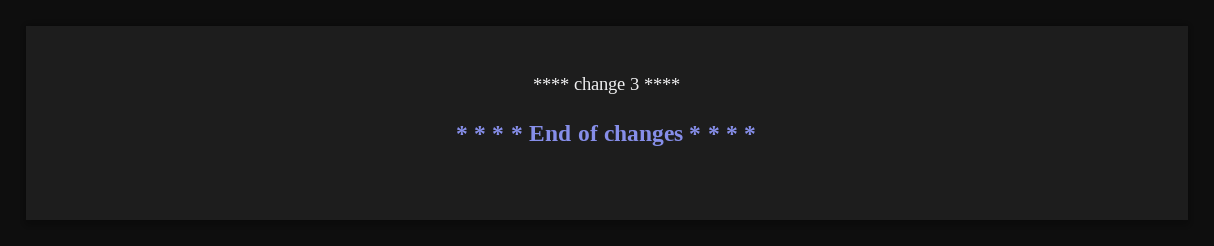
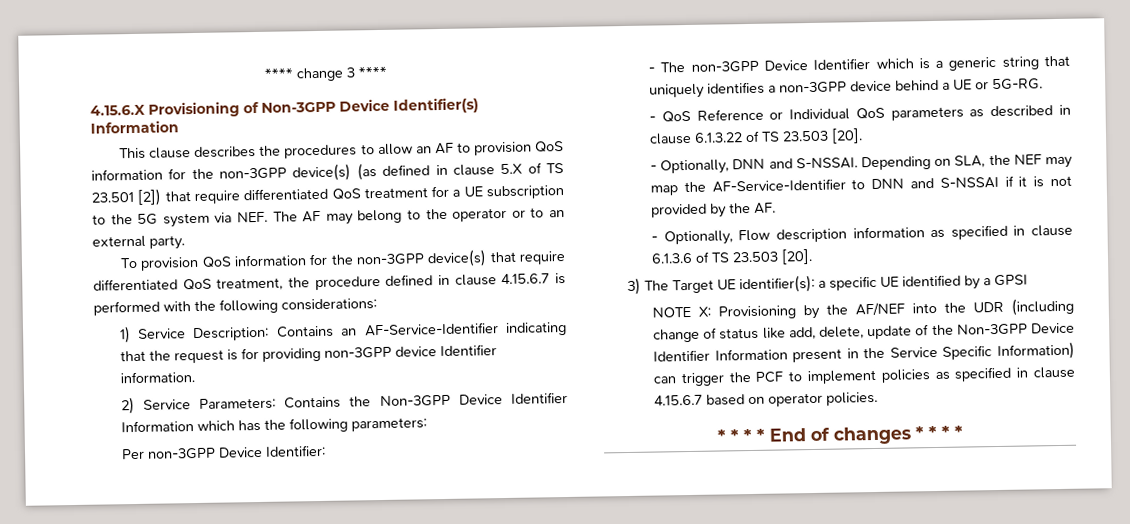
+ 4.15.6.X Provisioning of Non-3GPP Device Identifier(s) Information
+ This clause describes the procedures to allow an AF to provision QoS information for the non-3GPP device(s) (as defined in clause 5.X of TS 23.501 [2]) that require differentiated QoS treatment for a UE subscription to the 5G system via NEF. The AF may belong to the operator or to an external party.
+ To provision QoS information for the non-3GPP device(s) that require differentiated QoS treatment, the procedure defined in clause 4.15.6.7 is performed with the following considerations:
+ 1) Service Description: Contains an AF-Service-Identifier indicating that the request is for providing non-3GPP device Identifier information.
+ 2) Service Parameters: Contains the Non-3GPP Device Identifier Information which has the following parameters:
+ Per non-3GPP Device Identifier:
+ - The non-3GPP Device Identifier which is a generic string that uniquely identifies a non-3GPP device behind a UE or 5G-RG.
+ - QoS Reference or Individual QoS parameters as described in clause 6.1.3.22 of TS 23.503 [20].
+ - Optionally, DNN and S-NSSAI. Depending on SLA, the NEF may map the AF-Service-Identifier to DNN and S-NSSAI if it is not provided by the AF.
+ - Optionally, Flow description information as specified in clause 6.1.3.6 of TS 23.503 [20].
+ 3) The Target UE identifier(s): a specific UE identified by a GPSI
+ NOTE X: Provisioning by the AF/NEF into the UDR (including change of status like add, delete, update of the Non-3GPP Device Identifier Information present in the Service Specific Information) can trigger the PCF to implement policies as specified in clause 4.15.6.7 based on operator policies.

